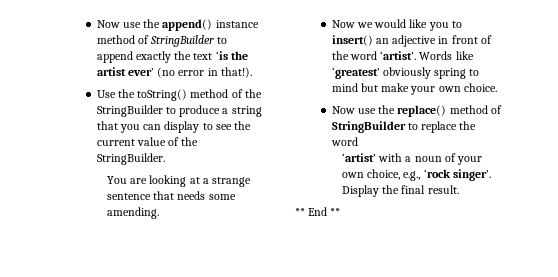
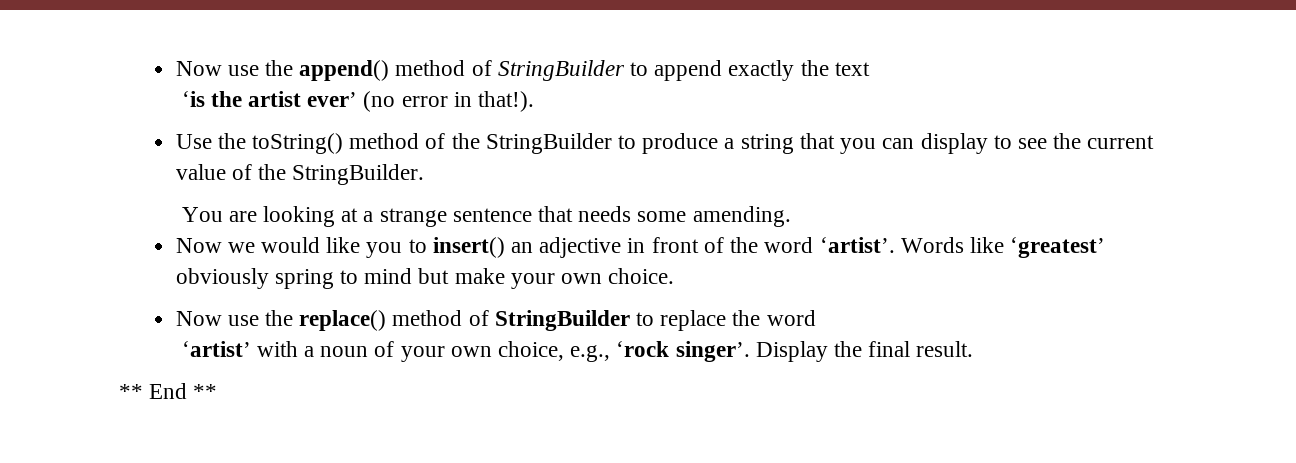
- Now use the append() instance method of StringBuilder to append exactly the text ‘is the artist ever’ (no error in that!).
+ Now use the append() method of StringBuilder to append exactly the text
+ ‘is the artist ever’ (no error in that!).

